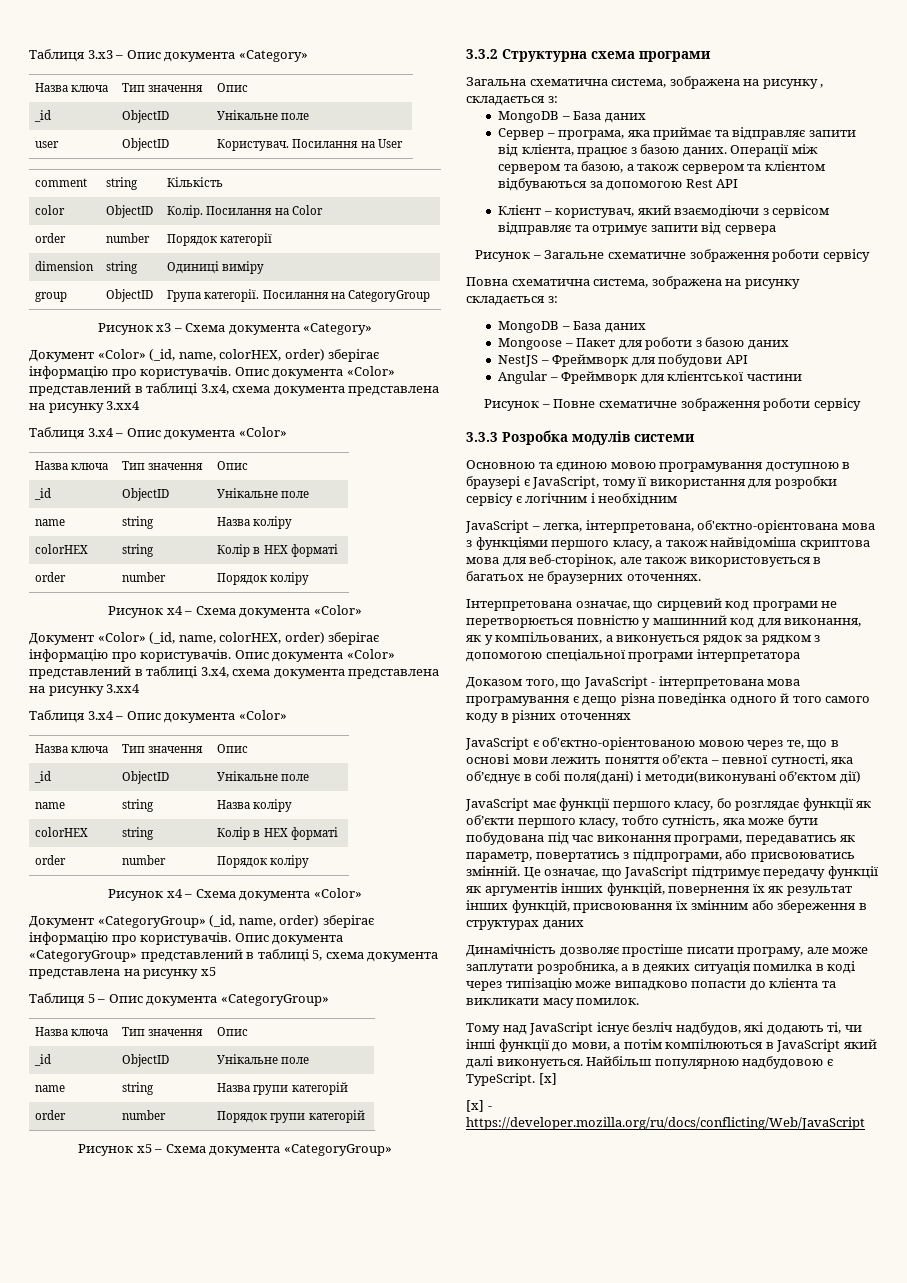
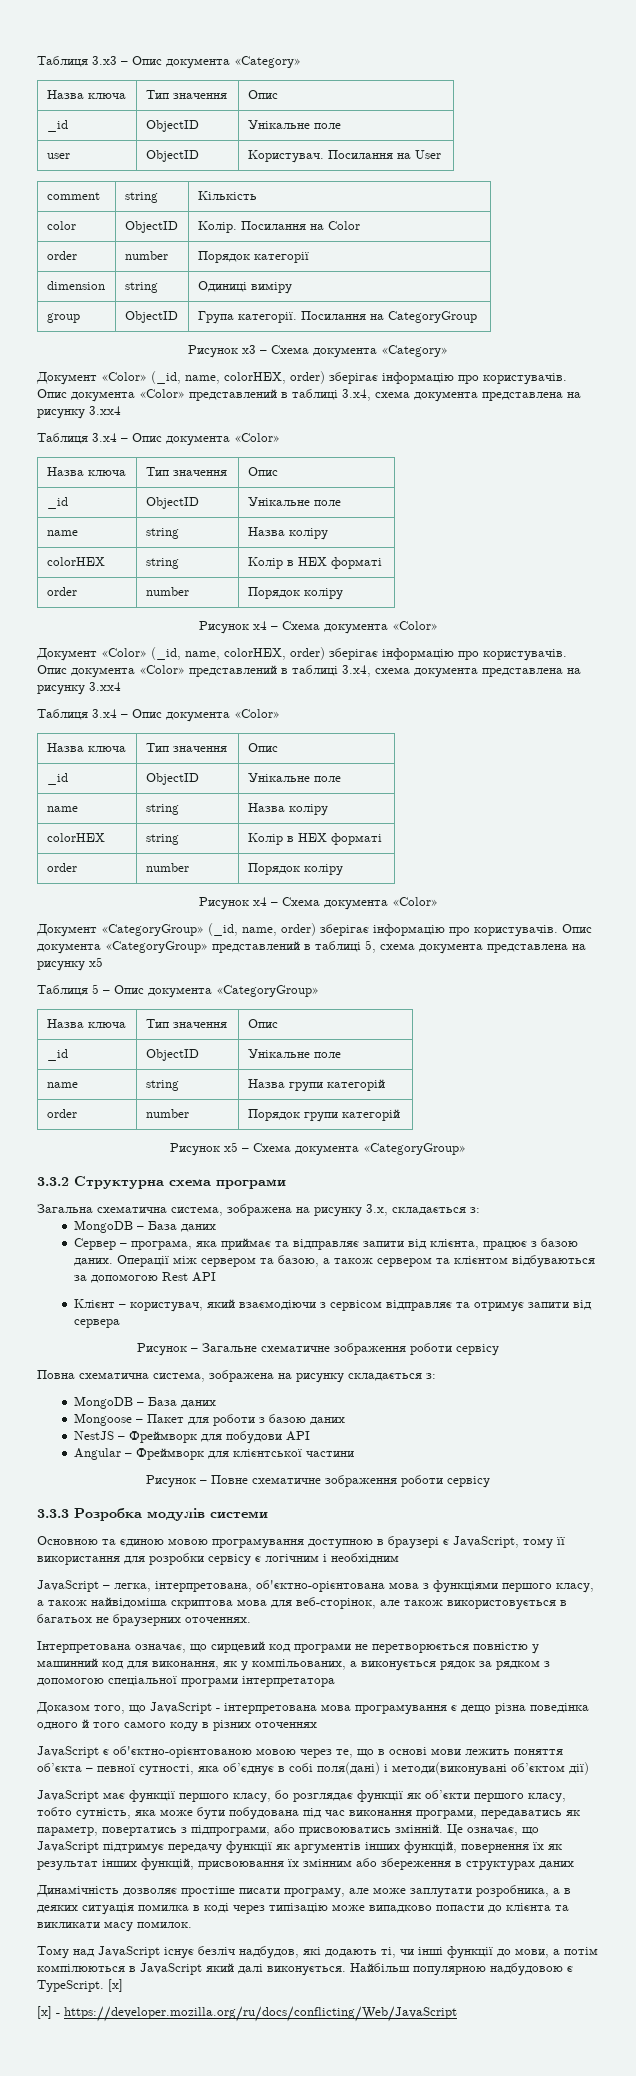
- Загальна схематична система, зображена на рисунку , складається з:
+ Загальна схематична система, зображена на рисунку 3.x, складається з:

